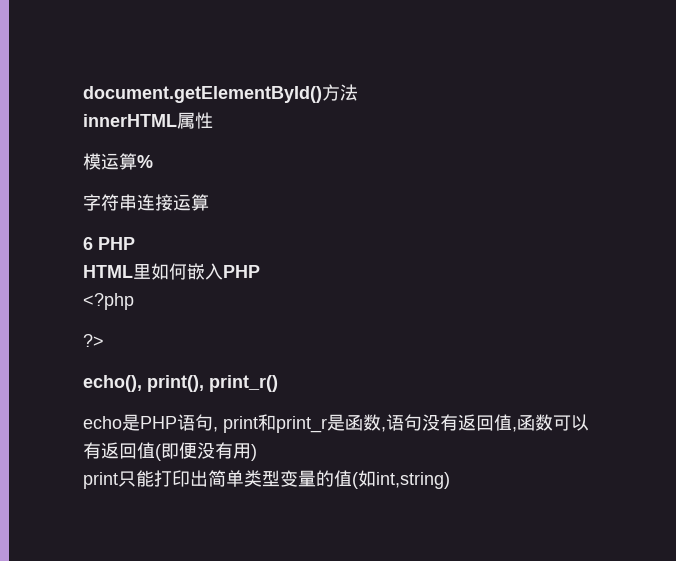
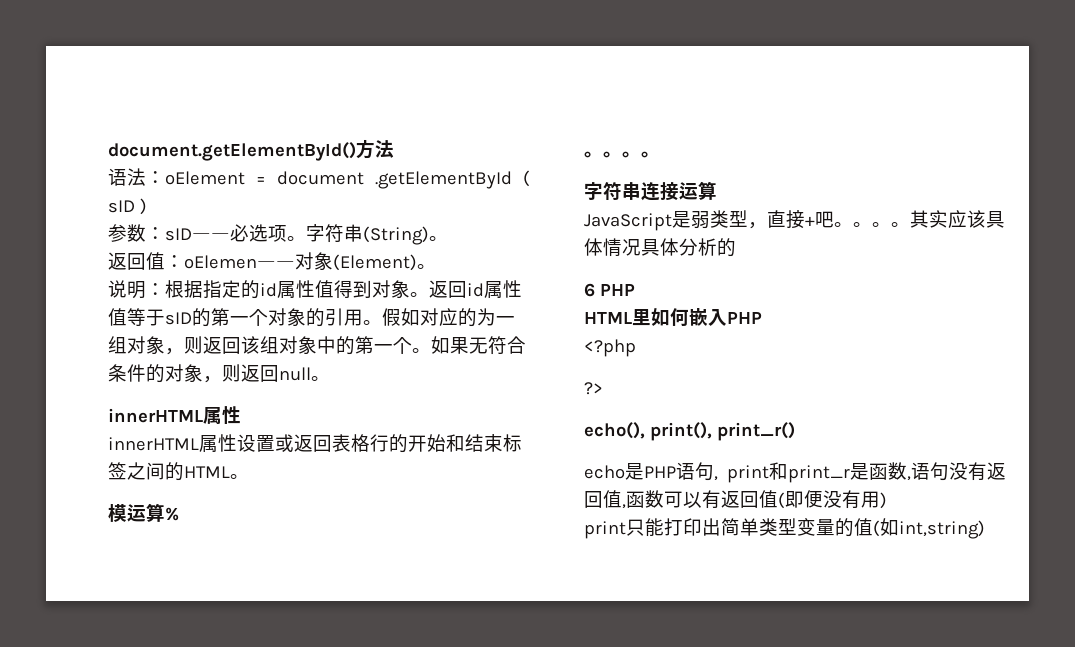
+ 语法：oElement = document .getElementById ( sID )
+ 参数：sID――必选项。字符串(String)。
+ 返回值：oElemen――对象(Element)。
+ 说明：根据指定的id属性值得到对象。返回id属性值等于sID的第一个对象的引用。假如对应的为一组对象，则返回该组对象中的第一个。如果无符合条件的对象，则返回null。
  innerHTML属性
+ innerHTML属性设置或返回表格行的开始和结束标签之间的HTML。
  模运算%
+ 。。。。
+ JavaScript是弱类型，直接+吧。。。。其实应该具体情况具体分析的

